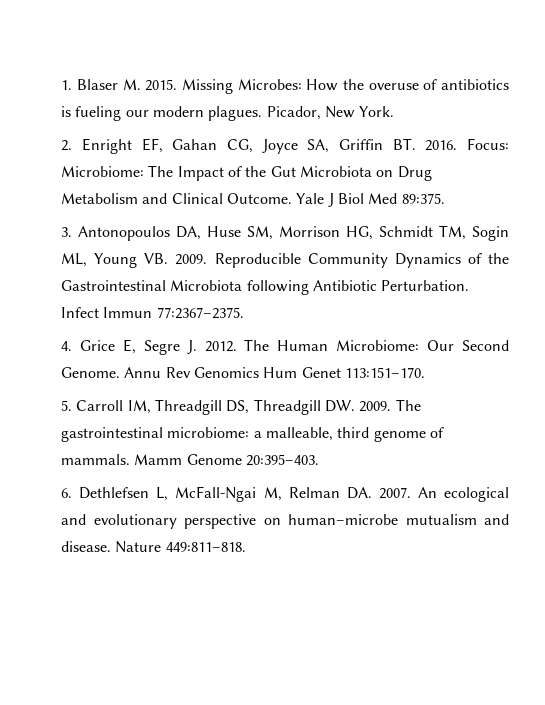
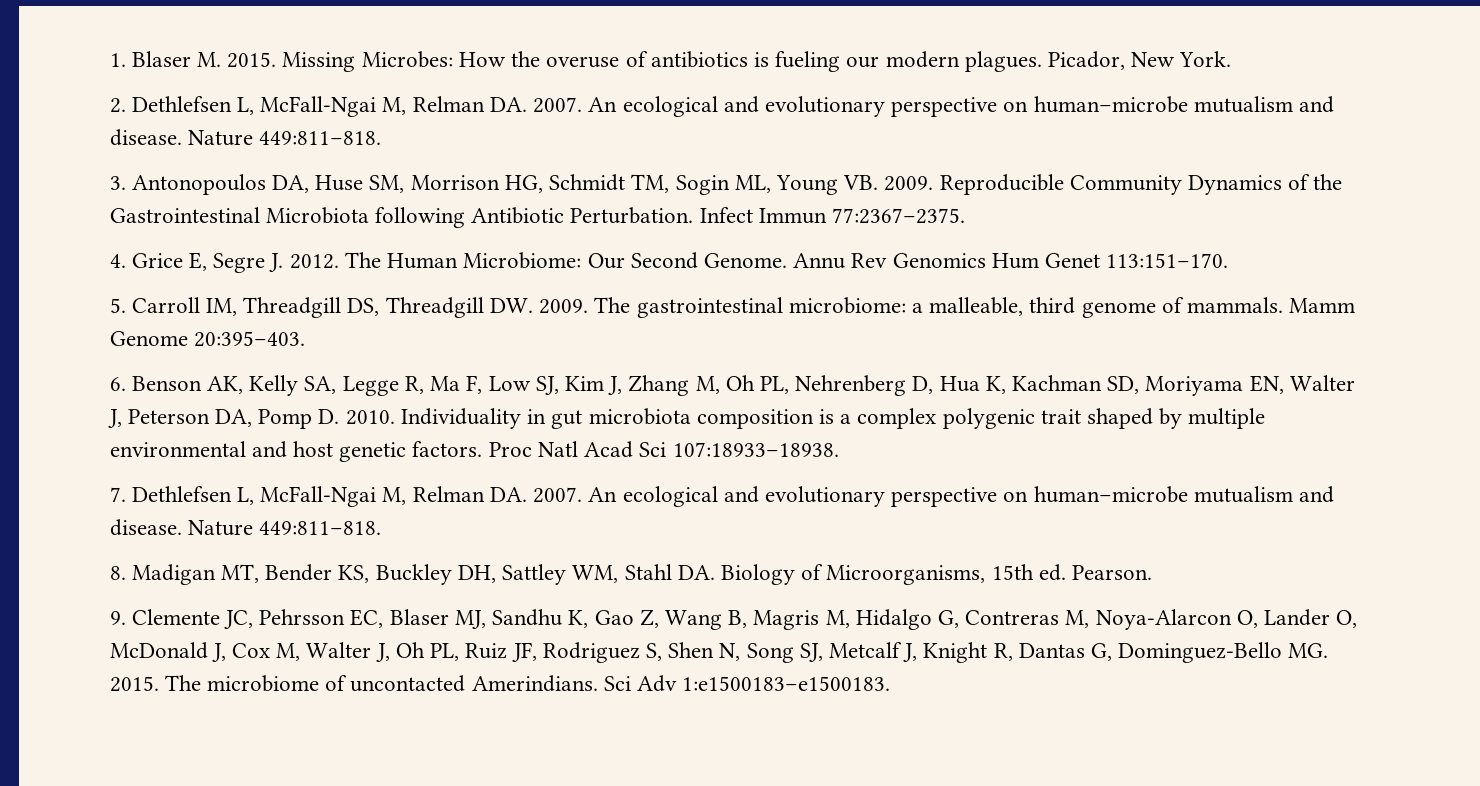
- 2. Enright EF, Gahan CG, Joyce SA, Griffin BT. 2016. Focus: Microbiome: The Impact of the Gut Microbiota on Drug Metabolism and Clinical Outcome. Yale J Biol Med 89:375.
+ 2. Dethlefsen L, McFall-Ngai M, Relman DA. 2007. An ecological and evolutionary perspective on human–microbe mutualism and disease. Nature 449:811–818.
- 6. Dethlefsen L, McFall-Ngai M, Relman DA. 2007.
+ 6. Benson AK, Kelly SA, Legge R, Ma F, Low SJ, Kim J, Zhang M, Oh PL, Nehrenberg D, Hua K, Kachman SD, Moriyama EN, Walter J, Peterson DA, Pomp D. 2010. Individuality in gut microbiota composition is a complex polygenic trait shaped by multiple environmental and host genetic factors. Proc Natl Acad Sci 107:18933–18938.
+ 7. Dethlefsen L, McFall-Ngai M, Relman DA. 2007.
+ 8. Madigan MT, Bender KS, Buckley DH, Sattley WM, Stahl DA. Biology of Microorganisms, 15th ed. Pearson.
+ 9. Clemente JC, Pehrsson EC, Blaser MJ, Sandhu K, Gao Z, Wang B, Magris M, Hidalgo G, Contreras M, Noya-Alarcon O, Lander O, McDonald J, Cox M, Walter J, Oh PL, Ruiz JF, Rodriguez S, Shen N, Song SJ, Metcalf J, Knight R, Dantas G, Dominguez-Bello MG. 2015. The microbiome of uncontacted Amerindians. Sci Adv 1:e1500183–e1500183.

